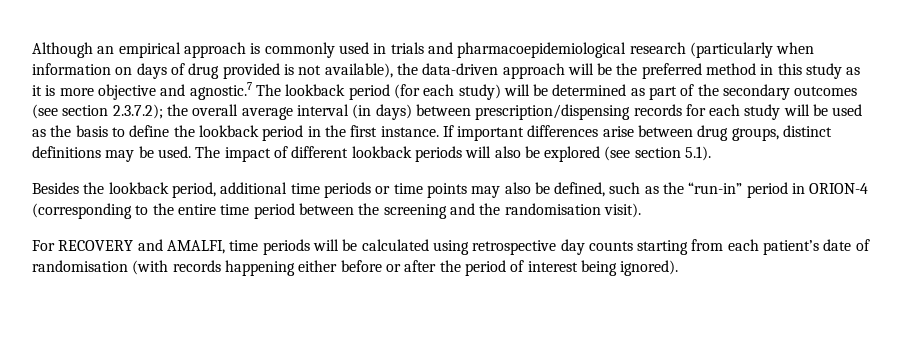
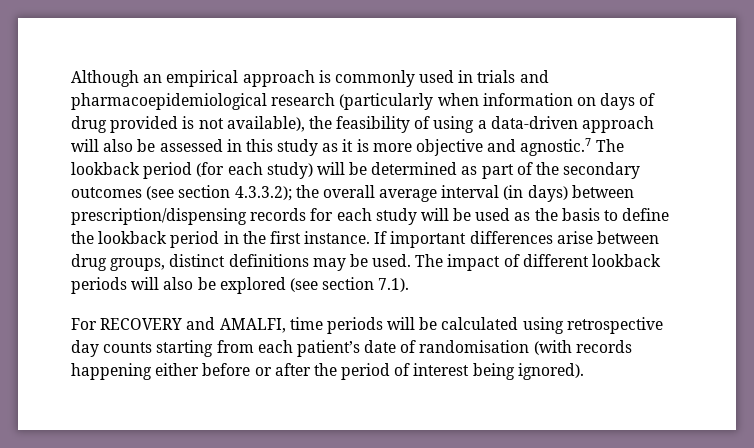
- Although an empirical approach is commonly used in trials and pharmacoepidemiological research (particularly when information on days of drug provided is not available), the data-driven approach will be the preferred method in this study as it is more objective and agnostic.7 The lookback period (for each study) will be determined as part of the secondary outcomes (see section 2.3.7.2);
+ Although an empirical approach is commonly used in trials and pharmacoepidemiological research (particularly when information on days of drug provided is not available), the feasibility of using a data-driven approach will also be assessed in this study as it is more objective and agnostic.7 The lookback period (for each study) will be determined as part of the secondary outcomes (see section 4.3.3.2);
- The impact of different lookback periods will also be explored (see section 5.1).
- Besides the lookback period, additional time periods or time points may also be defined, such as the “run-in” period in ORION-4 (corresponding to the entire time period between the screening and the randomisation visit).
+ The impact of different lookback periods will also be explored (see section 7.1).

